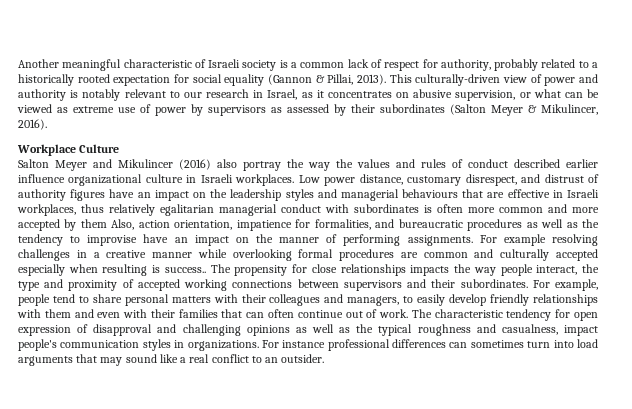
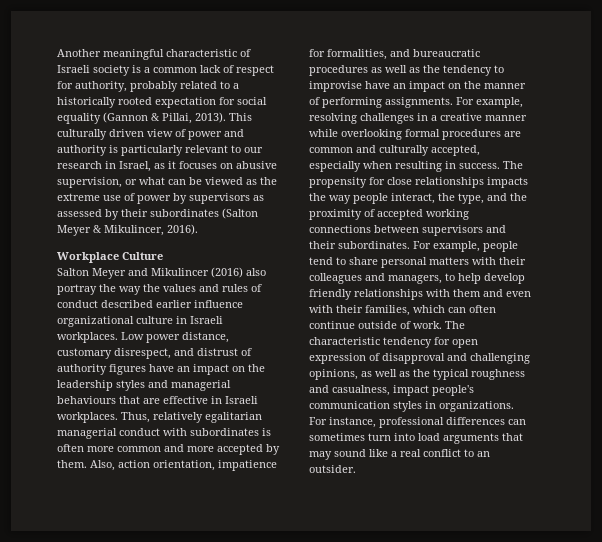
- This culturally-driven view of power and authority is notably relevant to our research in Israel, as it concentrates on abusive supervision, or what can be viewed as extreme use of power by supervisors as assessed by their subordinates (Salton Meyer & Mikulincer, 2016).
+ This culturally driven view of power and authority is particularly relevant to our research in Israel, as it focuses on abusive supervision, or what can be viewed as the extreme use of power by supervisors as assessed by their subordinates (Salton Meyer & Mikulincer, 2016).
- Low power distance, customary disrespect, and distrust of authority figures have an impact on the leadership styles and managerial behaviours that are effective in Israeli workplaces, thus relatively egalitarian managerial conduct with subordinates is often more common and more accepted by them Also, action orientation, impatience for formalities, and bureaucratic procedures as well as the tendency to improvise have an impact on the manner of performing assignments.
+ Low power distance, customary disrespect, and distrust of authority figures have an impact on the leadership styles and managerial behaviours that are effective in Israeli workplaces. Thus, relatively egalitarian managerial conduct with subordinates is often more common and more accepted by them. Also, action orientation, impatience for formalities, and bureaucratic procedures as well as the tendency to improvise have an impact on the manner of performing assignments.
- For example resolving challenges in a creative manner while overlooking formal procedures are common and culturally accepted especially when resulting is success..
+ For example, resolving challenges in a creative manner while overlooking formal procedures are common and culturally accepted, especially when resulting in success.
- The propensity for close relationships impacts the way people interact, the type and proximity of accepted working connections between supervisors and their subordinates.
+ The propensity for close relationships impacts the way people interact, the type, and the proximity of accepted working connections between supervisors and their subordinates.
- For example, people tend to share personal matters with their colleagues and managers, to easily develop friendly relationships with them and even with their families that can often continue out of work.
+ For example, people tend to share personal matters with their colleagues and managers, to help develop friendly relationships with them and even with their families, which can often continue outside of work.
- The characteristic tendency for open expression of disapproval and challenging opinions as well as the typical roughness and casualness, impact people's communication styles in organizations.
+ The characteristic tendency for open expression of disapproval and challenging opinions, as well as the typical roughness and casualness, impact people's communication styles in organizations.
- For instance professional differences can sometimes turn into load arguments that may sound like a real conflict to an outsider.
+ For instance, professional differences can sometimes turn into load arguments that may sound like a real conflict to an outsider.

